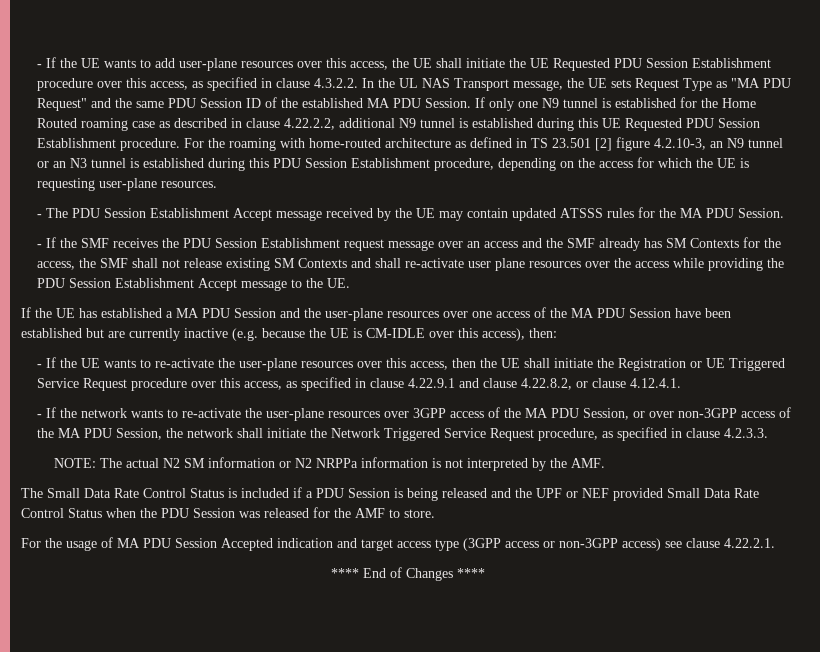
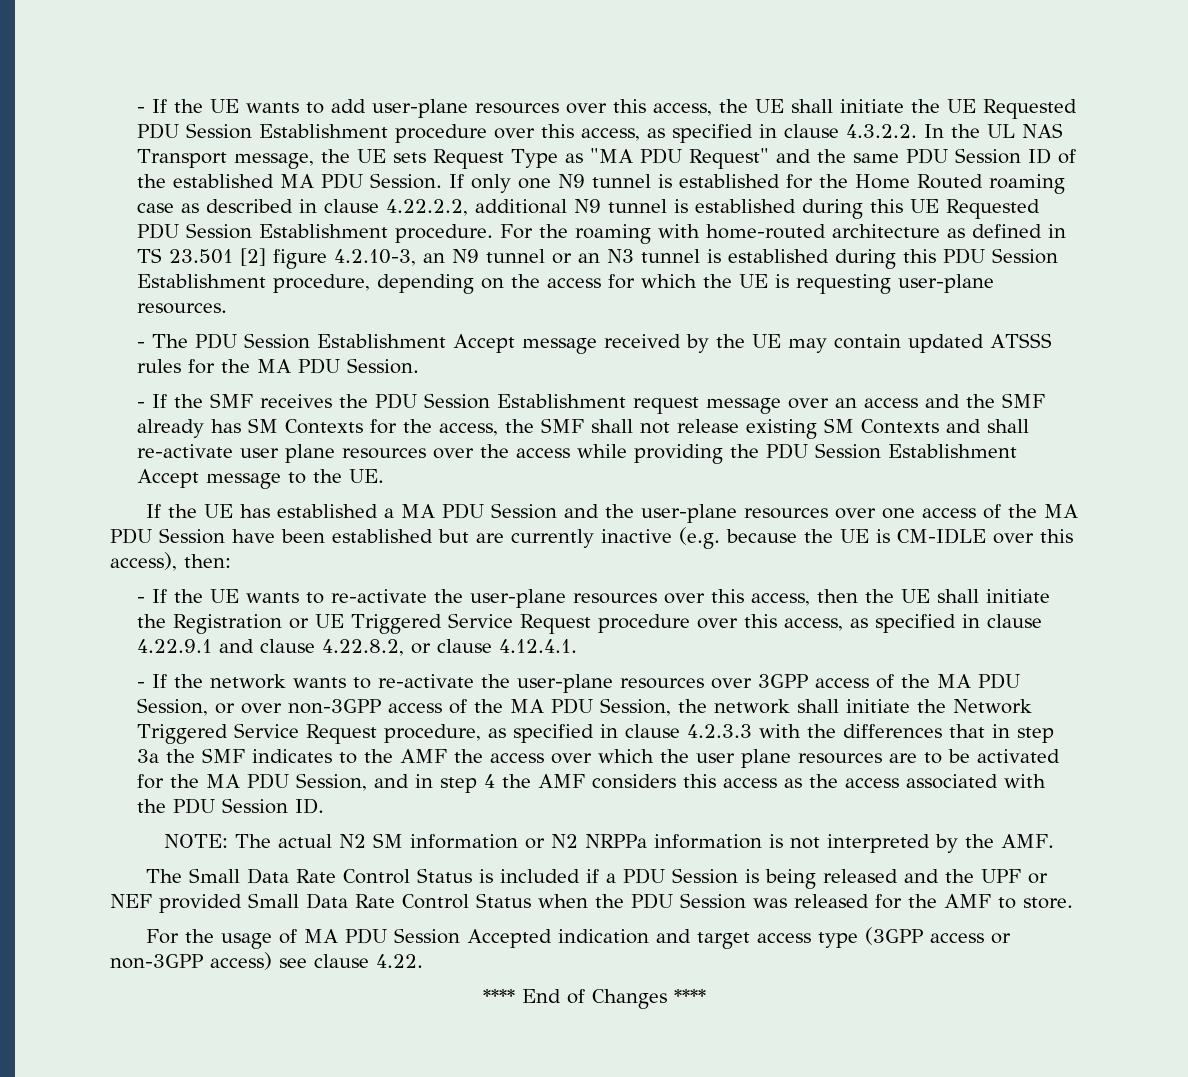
- - If the network wants to re-activate the user-plane resources over 3GPP access of the MA PDU Session, or over non-3GPP access of the MA PDU Session, the network shall initiate the Network Triggered Service Request procedure, as specified in clause 4.2.3.3.
+ - If the network wants to re-activate the user-plane resources over 3GPP access of the MA PDU Session, or over non-3GPP access of the MA PDU Session, the network shall initiate the Network Triggered Service Request procedure, as specified in clause 4.2.3.3 with the differences that in step 3a the SMF indicates to the AMF the access over which the user plane resources are to be activated for the MA PDU Session, and in step 4 the AMF considers this access as the access associated with the PDU Session ID.
- For the usage of MA PDU Session Accepted indication and target access type (3GPP access or non-3GPP access) see clause 4.22.2.1.
+ For the usage of MA PDU Session Accepted indication and target access type (3GPP access or non-3GPP access) see clause 4.22.

